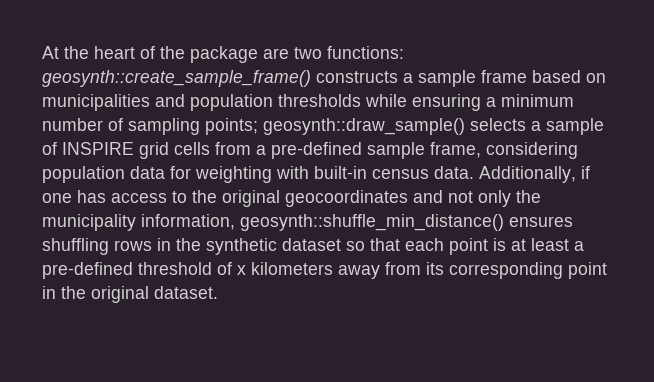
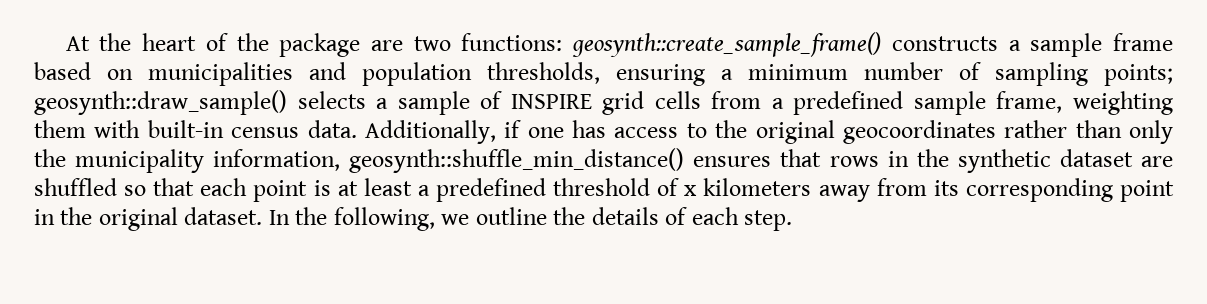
- At the heart of the package are two functions: geosynth::create_sample_frame() constructs a sample frame based on municipalities and population thresholds while ensuring a minimum number of sampling points; geosynth::draw_sample() selects a sample of INSPIRE grid cells from a pre-defined sample frame, considering population data for weighting with built-in census data.
+ At the heart of the package are two functions: geosynth::create_sample_frame() constructs a sample frame based on municipalities and population thresholds, ensuring a minimum number of sampling points; geosynth::draw_sample() selects a sample of INSPIRE grid cells from a predefined sample frame, weighting them with built-in census data.
- Additionally, if one has access to the original geocoordinates and not only the municipality information, geosynth::shuffle_min_distance() ensures shuffling rows in the synthetic dataset so that each point is at least a pre-defined threshold of x kilometers away from its corresponding point in the original dataset.
+ Additionally, if one has access to the original geocoordinates rather than only the municipality information, geosynth::shuffle_min_distance() ensures that rows in the synthetic dataset are shuffled so that each point is at least a predefined threshold of x kilometers away from its corresponding point in the original dataset.
+ In the following, we outline the details of each step.

